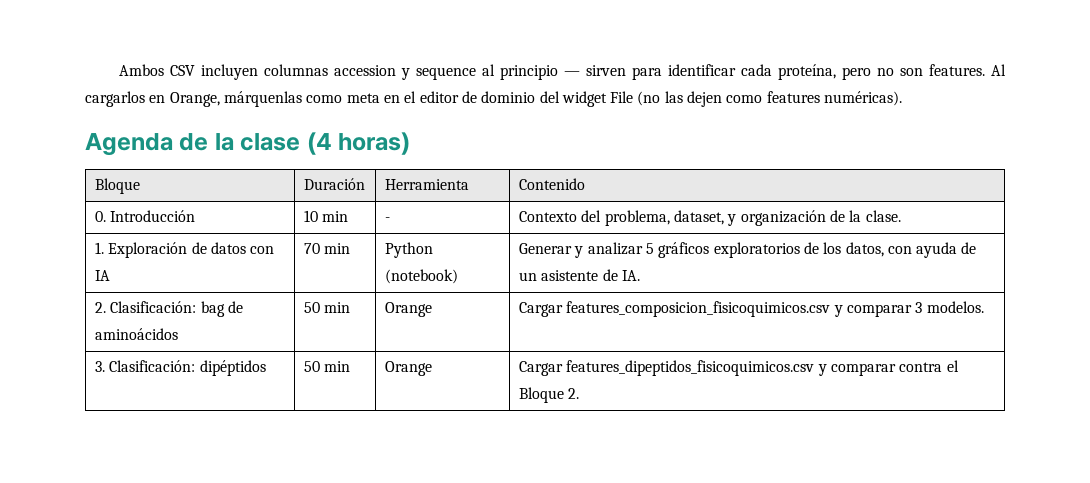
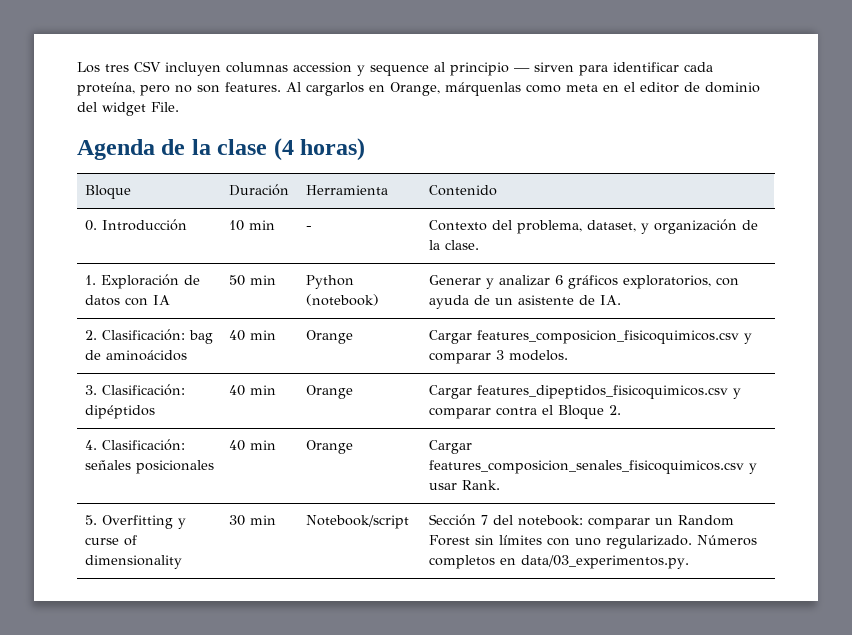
- Ambos CSV incluyen columnas accession y sequence al principio — sirven para identificar cada proteína, pero no son features.
+ Los tres CSV incluyen columnas accession y sequence al principio — sirven para identificar cada proteína, pero no son features.
- Al cargarlos en Orange, márquenlas como meta en el editor de dominio del widget File (no las dejen como features numéricas).
+ Al cargarlos en Orange, márquenlas como meta en el editor de dominio del widget File.
- 1. Exploración de datos con IA | 70 min | Python (notebook) | Generar y analizar 5 gráficos exploratorios de los datos, con ayuda de un asistente de IA.
+ 1. Exploración de datos con IA | 50 min | Python (notebook) | Generar y analizar 6 gráficos exploratorios, con ayuda de un asistente de IA.
- 2. Clasificación: bag de aminoácidos | 50 min | Orange | Cargar features_composicion_fisicoquimicos.csv y comparar 3 modelos.
+ 2. Clasificación: bag de aminoácidos | 40 min | Orange | Cargar features_composicion_fisicoquimicos.csv y comparar 3 modelos.
- 3. Clasificación: dipéptidos | 50 min | Orange | Cargar features_dipeptidos_fisicoquimicos.csv y comparar contra el Bloque 2.
+ 3. Clasificación: dipéptidos | 40 min | Orange | Cargar features_dipeptidos_fisicoquimicos.csv y comparar contra el Bloque 2.
+ 4. Clasificación: señales posicionales | 40 min | Orange | Cargar features_composicion_senales_fisicoquimicos.csv y usar Rank.
+ 5. Overfitting y curse of dimensionality | 30 min | Notebook/script | Sección 7 del notebook: comparar un Random Forest sin límites con uno regularizado. Números completos en data/03_experimentos.py.

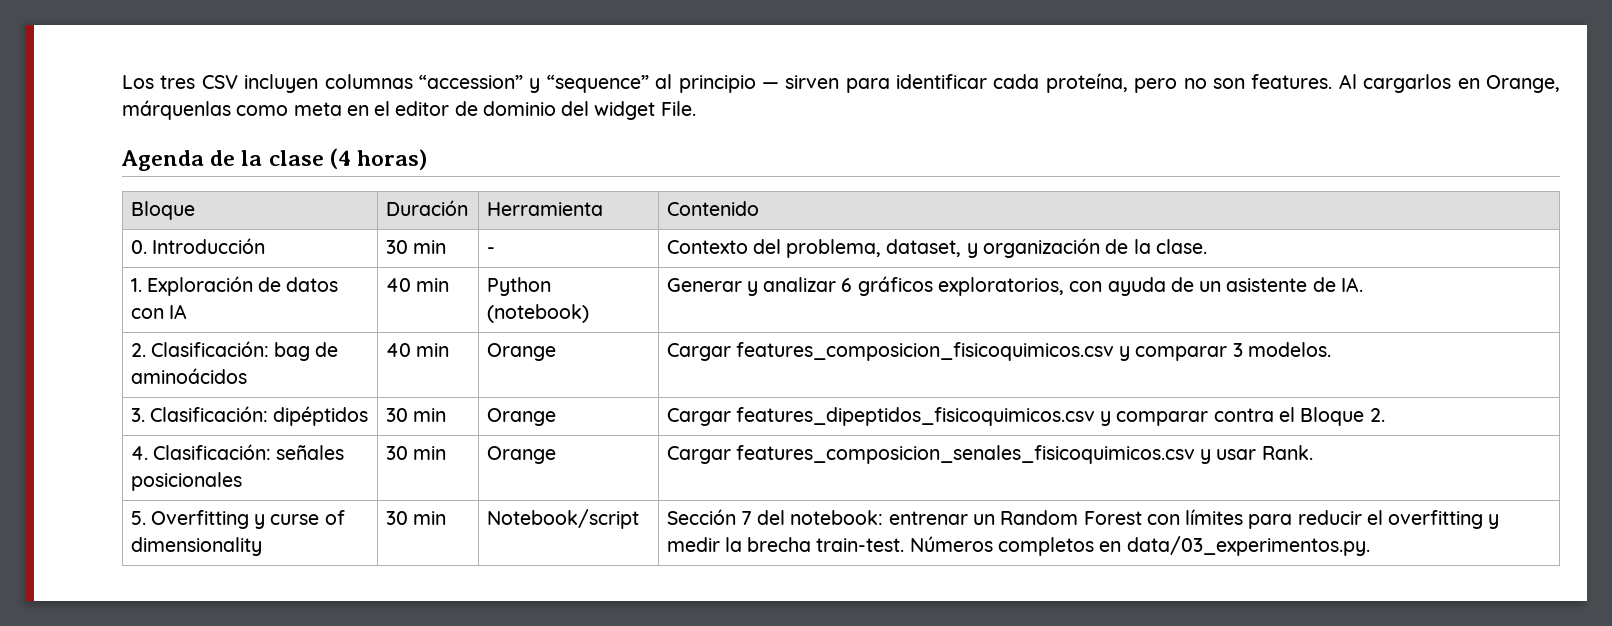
- Los tres CSV incluyen columnas accession y sequence al principio — sirven para identificar cada proteína, pero no son features.
+ Los tres CSV incluyen columnas “accession” y “sequence” al principio — sirven para identificar cada proteína, pero no son features.
- 0. Introducción | 10 min | - | Contexto del problema, dataset, y organización de la clase.
+ 0. Introducción | 30 min | - | Contexto del problema, dataset, y organización de la clase.
- 1. Exploración de datos con IA | 50 min | Python (notebook) | Generar y analizar 6 gráficos exploratorios, con ayuda de un asistente de IA.
+ 1. Exploración de datos con IA | 40 min | Python (notebook) | Generar y analizar 6 gráficos exploratorios, con ayuda de un asistente de IA.
- 3. Clasificación: dipéptidos | 40 min | Orange | Cargar features_dipeptidos_fisicoquimicos.csv y comparar contra el Bloque 2.
+ 3. Clasificación: dipéptidos | 30 min | Orange | Cargar features_dipeptidos_fisicoquimicos.csv y comparar contra el Bloque 2.
- 4. Clasificación: señales posicionales | 40 min | Orange | Cargar features_composicion_senales_fisicoquimicos.csv y usar Rank.
+ 4. Clasificación: señales posicionales | 30 min | Orange | Cargar features_composicion_senales_fisicoquimicos.csv y usar Rank.
- 5. Overfitting y curse of dimensionality | 30 min | Notebook/script | Sección 7 del notebook: comparar un Random Forest sin límites con uno regularizado. Números completos en data/03_experimentos.py.
+ 5. Overfitting y curse of dimensionality | 30 min | Notebook/script | Sección 7 del notebook: entrenar un Random Forest con límites para reducir el overfitting y medir la brecha train-test. Números completos en data/03_experimentos.py.

